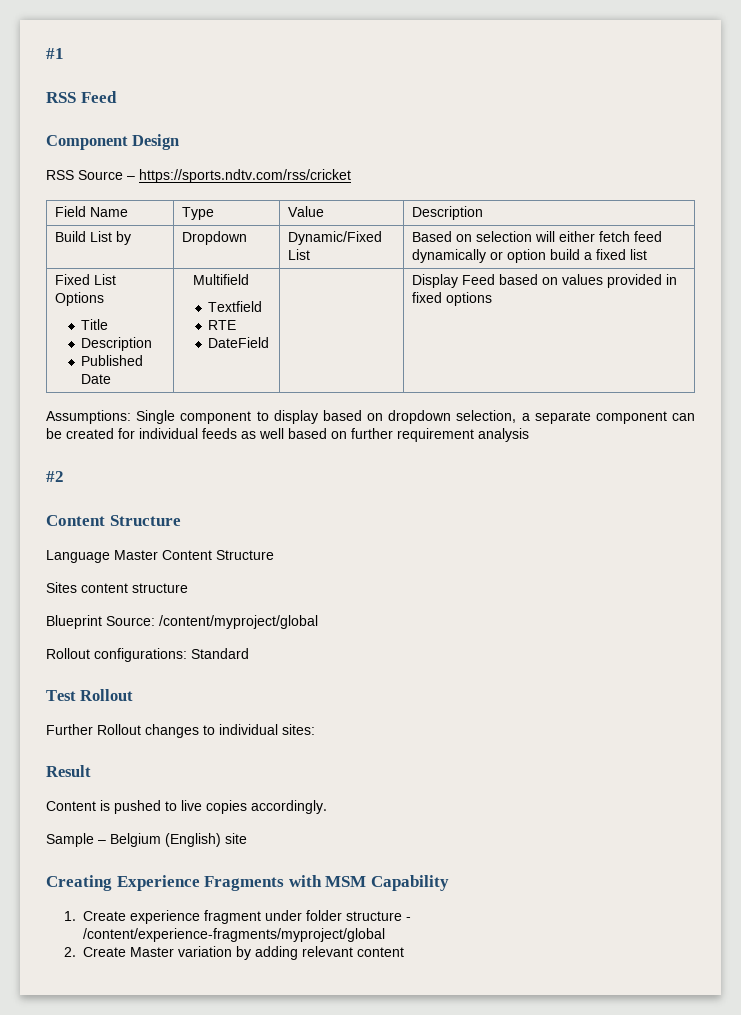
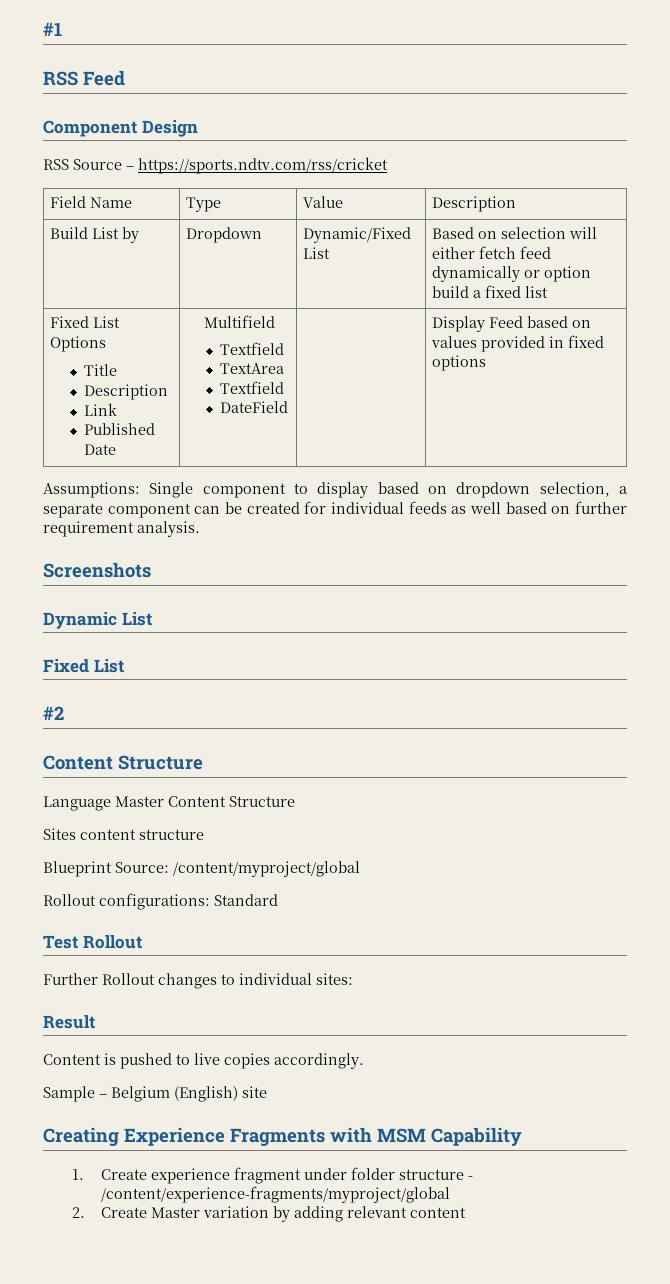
  Fixed List Options
  Title
  Description
+ Link
  Published Date | Multifield
  Textfield
- RTE
+ TextArea
+ Textfield
- Assumptions: Single component to display based on dropdown selection, a separate component can be created for individual feeds as well based on further requirement analysis
+ Assumptions: Single component to display based on dropdown selection, a separate component can be created for individual feeds as well based on further requirement analysis.
+ Screenshots
+ Dynamic List
+ Fixed List

